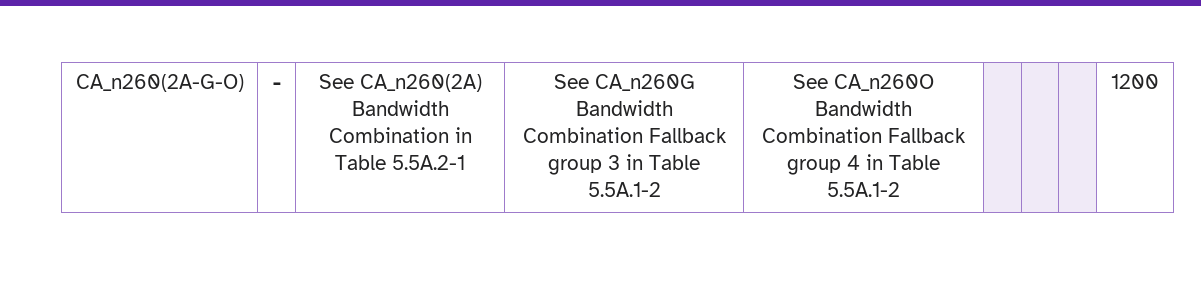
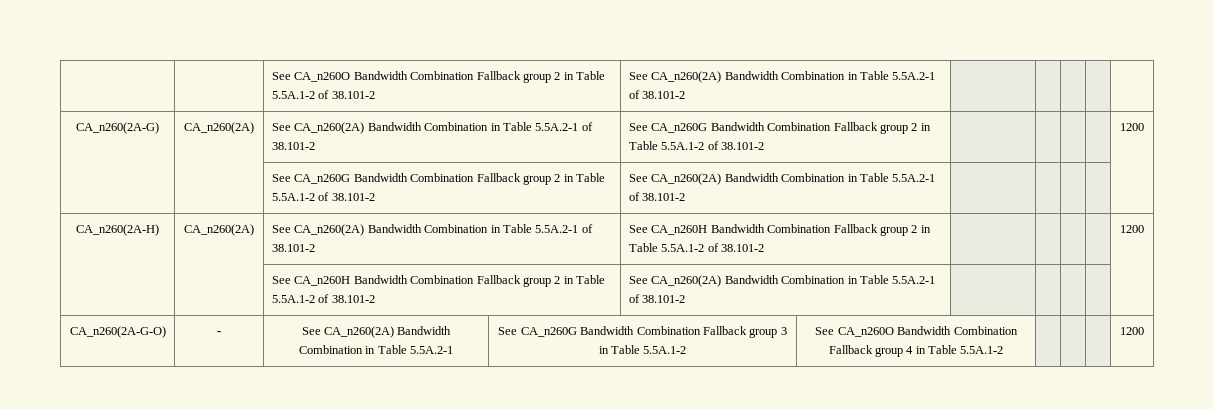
+ | | See CA_n260O Bandwidth Combination Fallback group 2 in Table 5.5A.1-2 of 38.101-2 | See CA_n260(2A) Bandwidth Combination in Table 5.5A.2-1 of 38.101-2 | | | | |
+ CA_n260(2A-G) | CA_n260(2A) | See CA_n260(2A) Bandwidth Combination in Table 5.5A.2-1 of 38.101-2 | See CA_n260G Bandwidth Combination Fallback group 2 in Table 5.5A.1-2 of 38.101-2 | | | | | 1200
+ | | See CA_n260G Bandwidth Combination Fallback group 2 in Table 5.5A.1-2 of 38.101-2 | See CA_n260(2A) Bandwidth Combination in Table 5.5A.2-1 of 38.101-2 | | | | |
+ CA_n260(2A-H) | CA_n260(2A) | See CA_n260(2A) Bandwidth Combination in Table 5.5A.2-1 of 38.101-2 | See CA_n260H Bandwidth Combination Fallback group 2 in Table 5.5A.1-2 of 38.101-2 | | | | | 1200
+ | | See CA_n260H Bandwidth Combination Fallback group 2 in Table 5.5A.1-2 of 38.101-2 | See CA_n260(2A) Bandwidth Combination in Table 5.5A.2-1 of 38.101-2 | | | | |

